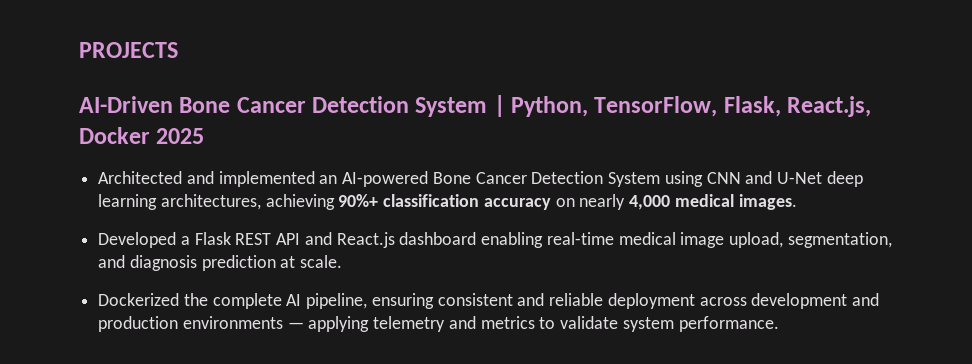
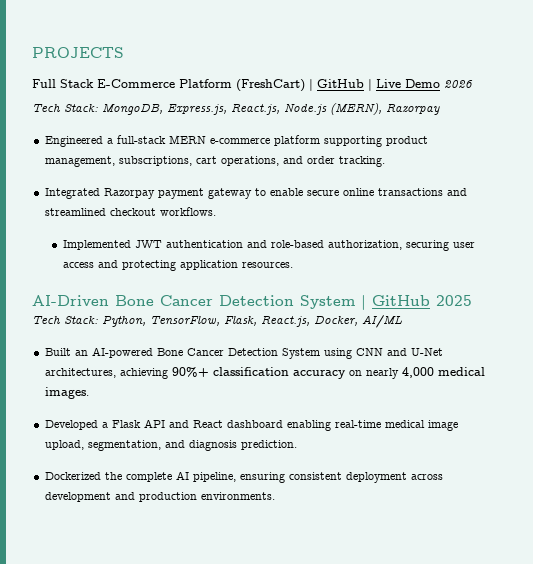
+ Full Stack E-Commerce Platform (FreshCart) | GitHub | Live Demo 2026
+ Tech Stack: MongoDB, Express.js, React.js, Node.js (MERN), Razorpay
+ Engineered a full-stack MERN e-commerce platform supporting product management, subscriptions, cart operations, and order tracking.
+ Integrated Razorpay payment gateway to enable secure online transactions and streamlined checkout workflows.
+ Implemented JWT authentication and role-based authorization, securing user access and protecting application resources.
- AI-Driven Bone Cancer Detection System | Python, TensorFlow, Flask, React.js, Docker 2025
- Architected and implemented an AI-powered Bone Cancer Detection System using CNN and U-Net deep learning architectures, achieving 90%+ classification accuracy on nearly 4,000 medical images.
+ AI-Driven Bone Cancer Detection System | GitHub 2025
+ Tech Stack: Python, TensorFlow, Flask, React.js, Docker, AI/ML
+ Built an AI-powered Bone Cancer Detection System using CNN and U-Net architectures, achieving 90%+ classification accuracy on nearly 4,000 medical images.
- Developed a Flask REST API and React.js dashboard enabling real-time medical image upload, segmentation, and diagnosis prediction at scale.
+ Developed a Flask API and React dashboard enabling real-time medical image upload, segmentation, and diagnosis prediction.
- Dockerized the complete AI pipeline, ensuring consistent and reliable deployment across development and production environments — applying telemetry and metrics to validate system performance.
+ Dockerized the complete AI pipeline, ensuring consistent deployment across development and production environments.

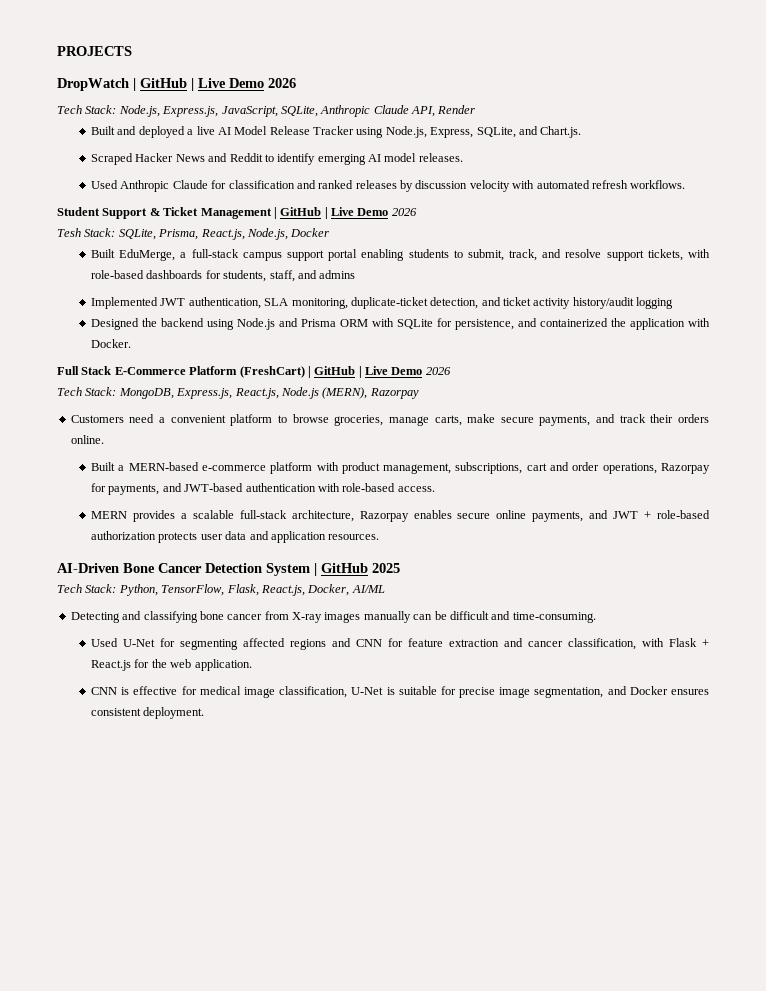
+ DropWatch | GitHub | Live Demo 2026
+ Tech Stack: Node.js, Express.js, JavaScript, SQLite, Anthropic Claude API, Render
+ Built and deployed a live AI Model Release Tracker using Node.js, Express, SQLite, and Chart.js.
+ Scraped Hacker News and Reddit to identify emerging AI model releases.
+ Used Anthropic Claude for classification and ranked releases by discussion velocity with automated refresh workflows.
+ Student Support & Ticket Management | GitHub | Live Demo 2026
+ Tesh Stack: SQLite, Prisma, React.js, Node.js, Docker
+ Built EduMerge, a full-stack campus support portal enabling students to submit, track, and resolve support tickets, with role-based dashboards for students, staff, and admins
+ Implemented JWT authentication, SLA monitoring, duplicate-ticket detection, and ticket activity history/audit logging
+ Designed the backend using Node.js and Prisma ORM with SQLite for persistence, and containerized the application with Docker.
- Engineered a full-stack MERN e-commerce platform supporting product management, subscriptions, cart operations, and order tracking.
- Integrated Razorpay payment gateway to enable secure online transactions and streamlined checkout workflows.
- Implemented JWT authentication and role-based authorization, securing user access and protecting application resources.
+ Customers need a convenient platform to browse groceries, manage carts, make secure payments, and track their orders online.
+ Built a MERN-based e-commerce platform with product management, subscriptions, cart and order operations, Razorpay for payments, and JWT-based authentication with role-based access.
+ MERN provides a scalable full-stack architecture, Razorpay enables secure online payments, and JWT + role-based authorization protects user data and application resources.
- Built an AI-powered Bone Cancer Detection System using CNN and U-Net architectures, achieving 90%+ classification accuracy on nearly 4,000 medical images.
- Developed a Flask API and React dashboard enabling real-time medical image upload, segmentation, and diagnosis prediction.
- Dockerized the complete AI pipeline, ensuring consistent deployment across development and production environments.
+ Detecting and classifying bone cancer from X-ray images manually can be difficult and time-consuming.
+ Used U-Net for segmenting affected regions and CNN for feature extraction and cancer classification, with Flask + React.js for the web application.
+ CNN is effective for medical image classification, U-Net is suitable for precise image segmentation, and Docker ensures consistent deployment.

